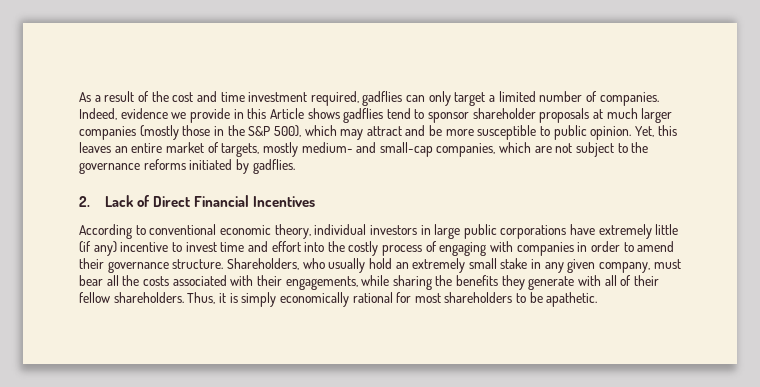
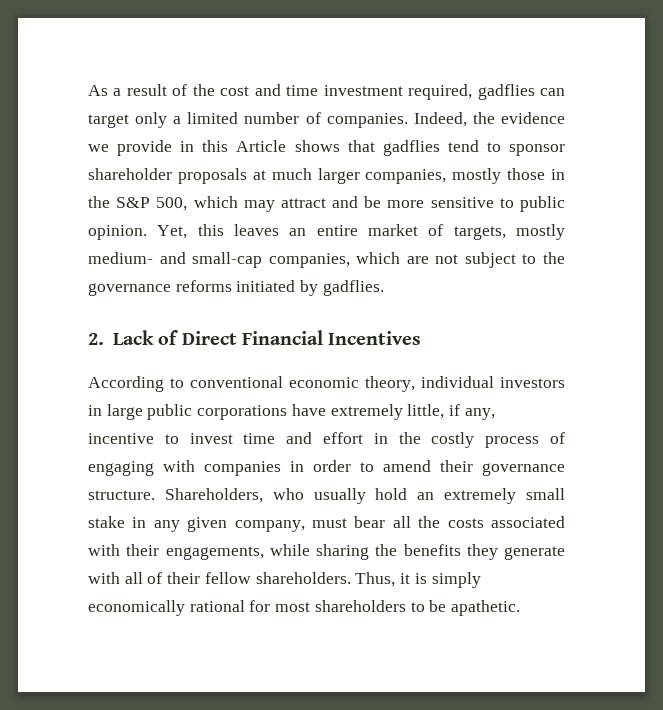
- As a result of the cost and time investment required, gadflies can only target a limited number of companies.
+ As a result of the cost and time investment required, gadflies can target only a limited number of companies.
- Indeed, evidence we provide in this Article shows gadflies tend to sponsor shareholder proposals at much larger companies (mostly those in the S&P 500), which may attract and be more susceptible to public opinion.
+ Indeed, the evidence we provide in this Article shows that gadflies tend to sponsor shareholder proposals at much larger companies, mostly those in the S&P 500, which may attract and be more sensitive to public opinion.
- According to conventional economic theory, individual investors in large public corporations have extremely little (if any) incentive to invest time and effort into the costly process of engaging with companies in order to amend their governance structure.
+ According to conventional economic theory, individual investors in large public corporations have extremely little, if any, incentive to invest time and effort in the costly process of engaging with companies in order to amend their governance structure.

